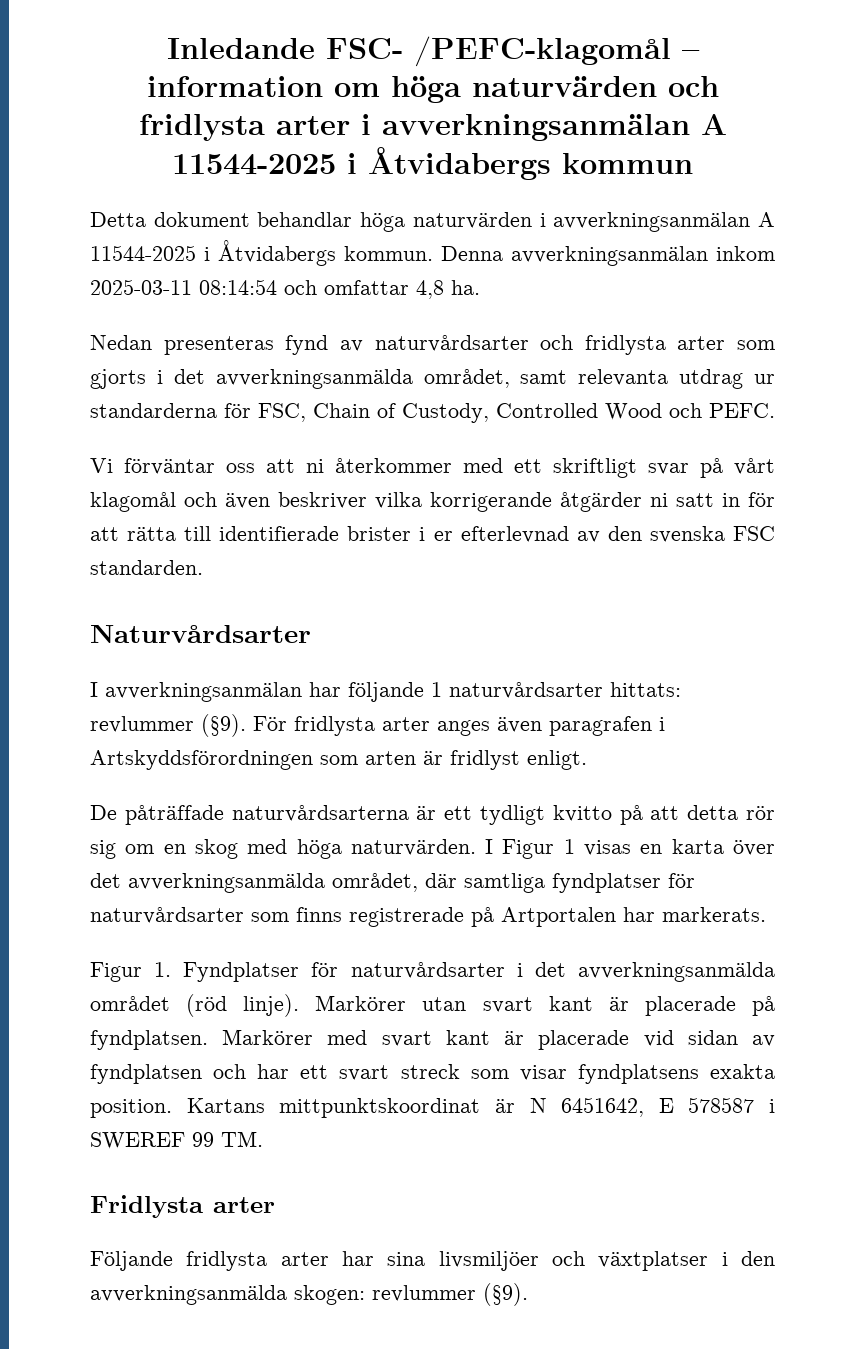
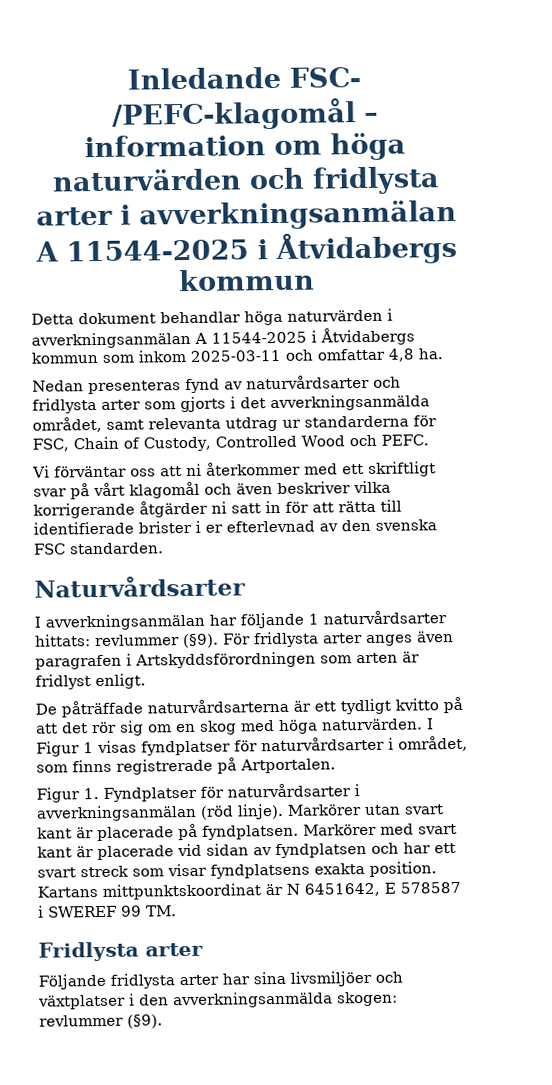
- Detta dokument behandlar höga naturvärden i avverkningsanmälan A 11544-2025 i Åtvidabergs kommun. Denna avverkningsanmälan inkom 2025-03-11 08:14:54 och omfattar 4,8 ha.
+ Detta dokument behandlar höga naturvärden i avverkningsanmälan A 11544-2025 i Åtvidabergs kommun som inkom 2025-03-11 och omfattar 4,8 ha.
- De påträffade naturvårdsarterna är ett tydligt kvitto på att detta rör sig om en skog med höga naturvärden.
+ De påträffade naturvårdsarterna är ett tydligt kvitto på att det rör sig om en skog med höga naturvärden.
- I Figur 1 visas en karta över det avverkningsanmälda området, där samtliga fyndplatser för naturvårdsarter som finns registrerade på Artportalen har markerats.
+ I Figur 1 visas fyndplatser för naturvårdsarter i området, som finns registrerade på Artportalen.
- Figur 1. Fyndplatser för naturvårdsarter i det avverkningsanmälda området (röd linje).
+ Figur 1. Fyndplatser för naturvårdsarter i avverkningsanmälan (röd linje).

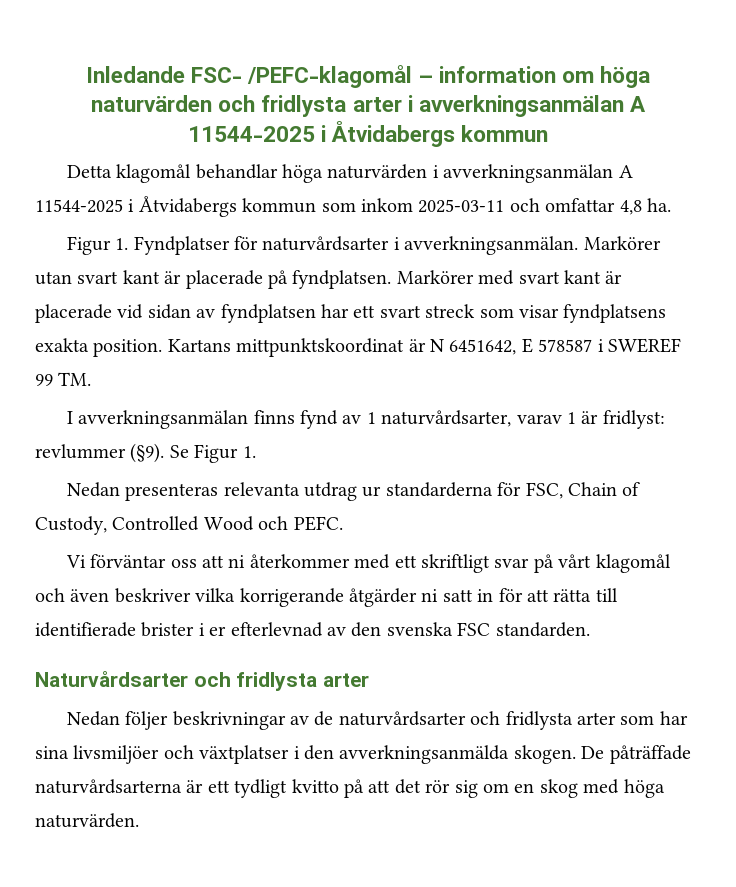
- Detta dokument behandlar höga naturvärden i avverkningsanmälan A 11544-2025 i Åtvidabergs kommun som inkom 2025-03-11 och omfattar 4,8 ha.
+ Detta klagomål behandlar höga naturvärden i avverkningsanmälan A 11544-2025 i Åtvidabergs kommun som inkom 2025-03-11 och omfattar 4,8 ha.
- Nedan presenteras fynd av naturvårdsarter och fridlysta arter som gjorts i det avverkningsanmälda området, samt relevanta utdrag ur standarderna för FSC, Chain of Custody, Controlled Wood och PEFC.
+ Figur 1. Fyndplatser för naturvårdsarter i avverkningsanmälan. Markörer utan svart kant är placerade på fyndplatsen. Markörer med svart kant är placerade vid sidan av fyndplatsen har ett svart streck som visar fyndplatsens exakta position. Kartans mittpunktskoordinat är N 6451642, E 578587 i SWEREF 99 TM.
+ I avverkningsanmälan finns fynd av 1 naturvårdsarter, varav 1 är fridlyst: revlummer (§9). Se Figur 1.
+ Nedan presenteras relevanta utdrag ur standarderna för FSC, Chain of Custody, Controlled Wood och PEFC.
- Naturvårdsarter
- I avverkningsanmälan har följande 1 naturvårdsarter hittats: revlummer (§9). För fridlysta arter anges även paragrafen i Artskyddsförordningen som arten är fridlyst enligt.
- De påträffade naturvårdsarterna är ett tydligt kvitto på att det rör sig om en skog med höga naturvärden. I Figur 1 visas fyndplatser för naturvårdsarter i området, som finns registrerade på Artportalen.
- Figur 1. Fyndplatser för naturvårdsarter i avverkningsanmälan (röd linje). Markörer utan svart kant är placerade på fyndplatsen. Markörer med svart kant är placerade vid sidan av fyndplatsen och har ett svart streck som visar fyndplatsens exakta position. Kartans mittpunktskoordinat är N 6451642, E 578587 i SWEREF 99 TM.
- Fridlysta arter
- Följande fridlysta arter har sina livsmiljöer och växtplatser i den avverkningsanmälda skogen: revlummer (§9).
+ Naturvårdsarter och fridlysta arter
+ Nedan följer beskrivningar av de naturvårdsarter och fridlysta arter som har sina livsmiljöer och växtplatser i den avverkningsanmälda skogen. De påträffade naturvårdsarterna är ett tydligt kvitto på att det rör sig om en skog med höga naturvärden.

